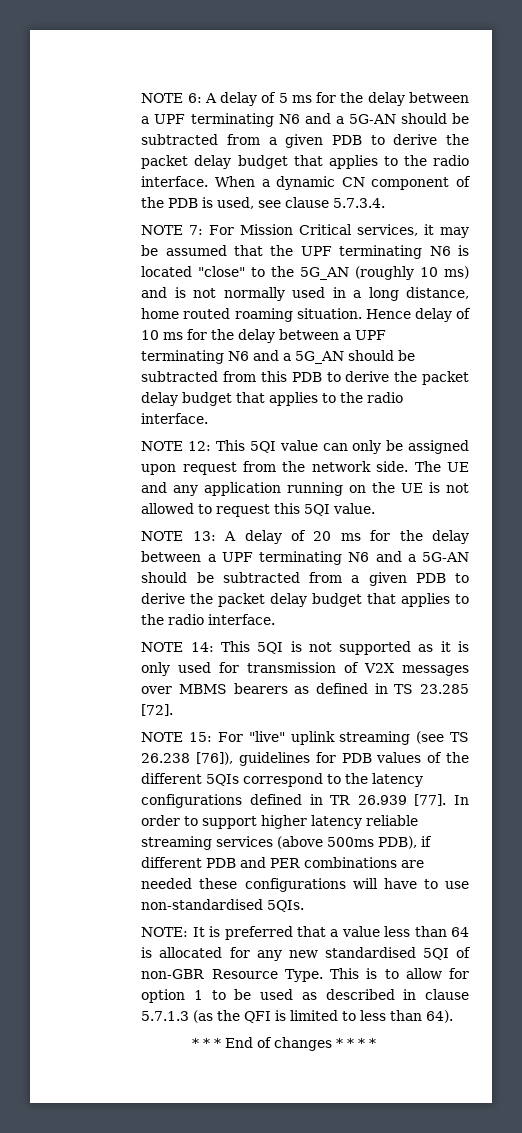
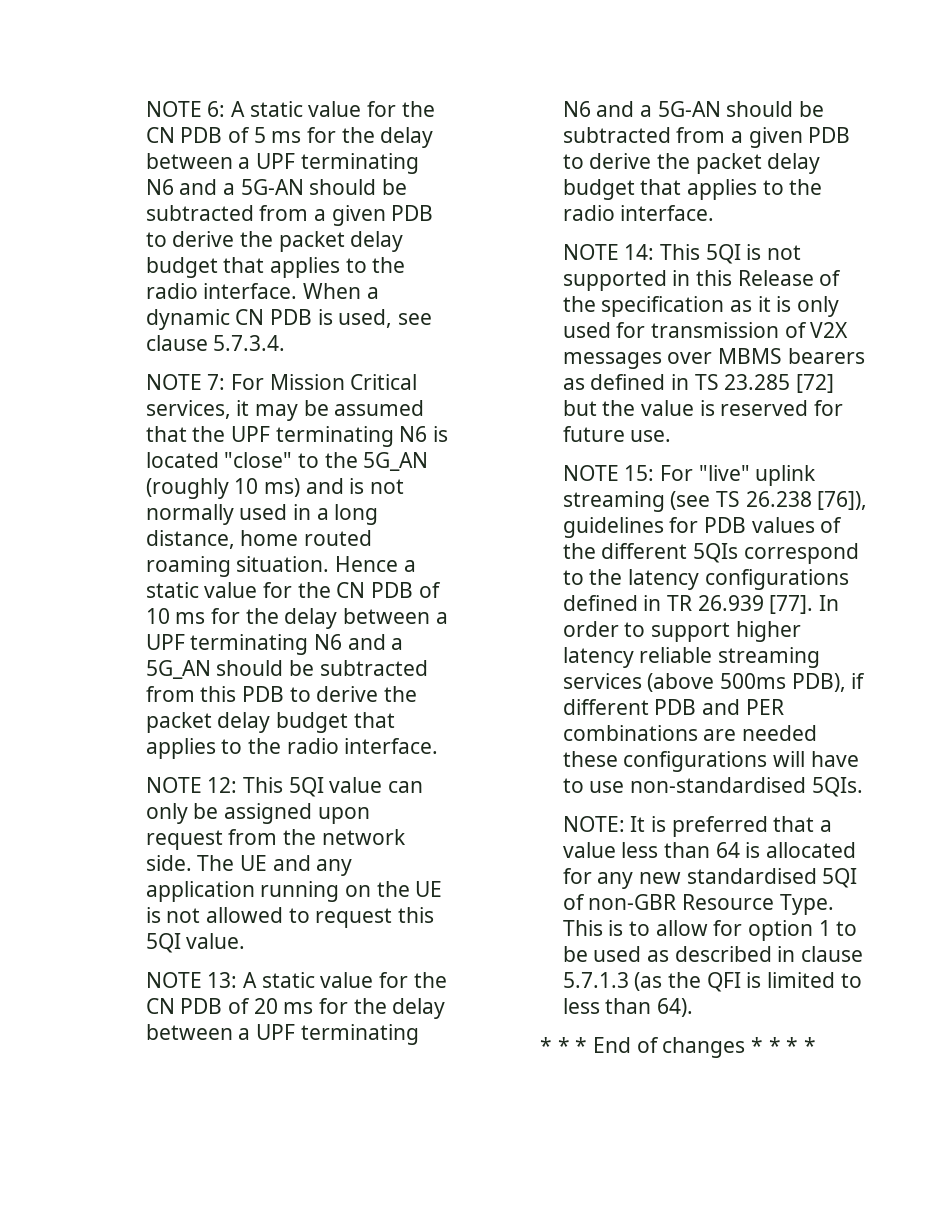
- NOTE 6: A delay of 5 ms for the delay between a UPF terminating N6 and a 5G-AN should be subtracted from a given PDB to derive the packet delay budget that applies to the radio interface.
+ NOTE 6: A static value for the CN PDB of 5 ms for the delay between a UPF terminating N6 and a 5G-AN should be subtracted from a given PDB to derive the packet delay budget that applies to the radio interface.
- When a dynamic CN component of the PDB is used, see clause 5.7.3.4.
+ When a dynamic CN PDB is used, see clause 5.7.3.4.
- Hence delay of 10 ms for the delay between a UPF terminating N6 and a 5G_AN should be subtracted from this PDB to derive the packet delay budget that applies to the radio interface.
+ Hence a static value for the CN PDB of 10 ms for the delay between a UPF terminating N6 and a 5G_AN should be subtracted from this PDB to derive the packet delay budget that applies to the radio interface.
- NOTE 13: A delay of 20 ms for the delay between a UPF terminating N6 and a 5G-AN should be subtracted from a given PDB to derive the packet delay budget that applies to the radio interface.
+ NOTE 13: A static value for the CN PDB of 20 ms for the delay between a UPF terminating N6 and a 5G-AN should be subtracted from a given PDB to derive the packet delay budget that applies to the radio interface.
- NOTE 14: This 5QI is not supported as it is only used for transmission of V2X messages over MBMS bearers as defined in TS 23.285 [72].
+ NOTE 14: This 5QI is not supported in this Release of the specification as it is only used for transmission of V2X messages over MBMS bearers as defined in TS 23.285 [72] but the value is reserved for future use.

